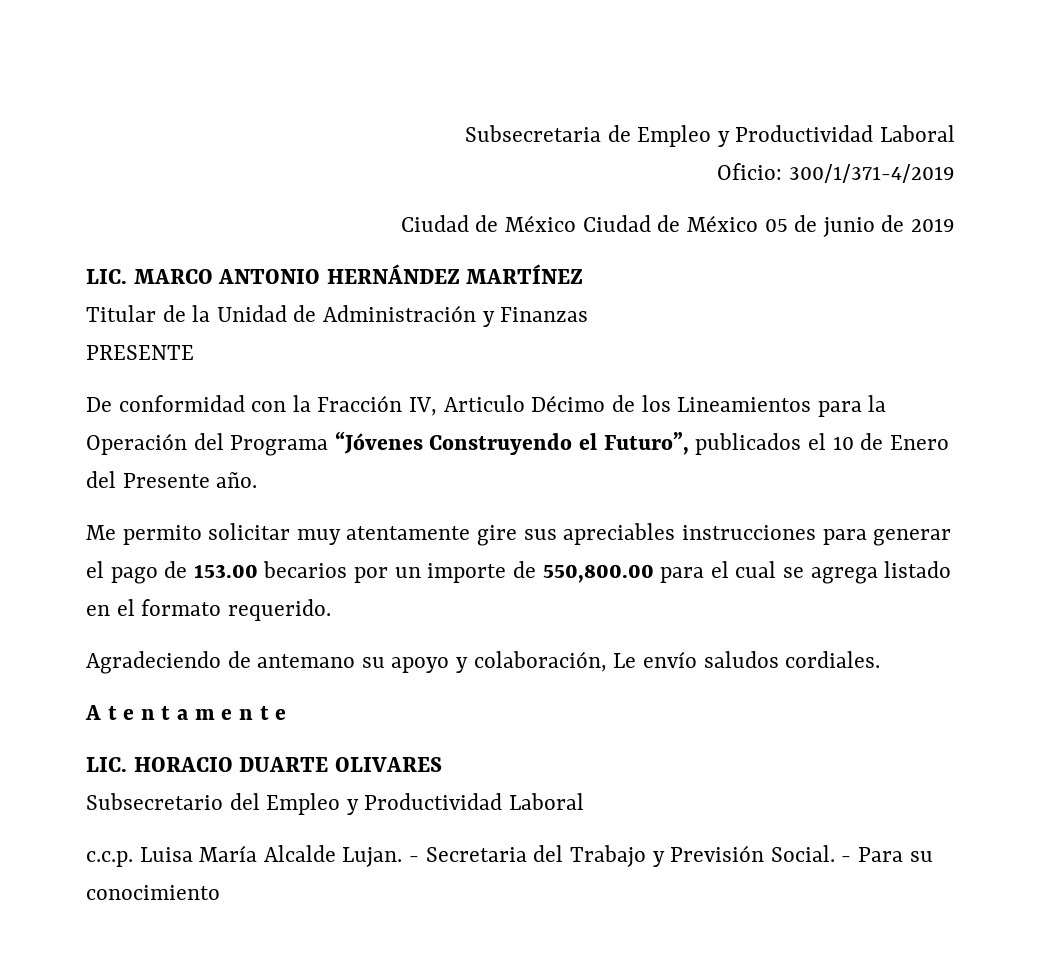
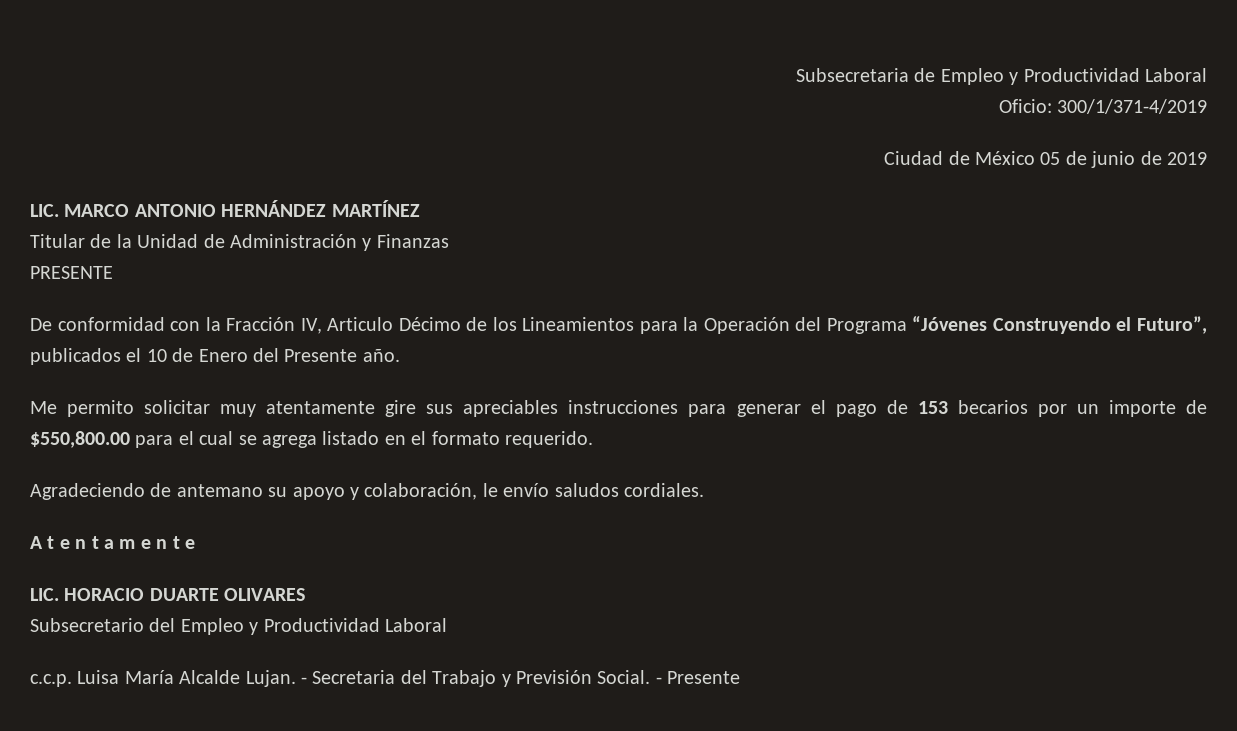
- Ciudad de México Ciudad de México 05 de junio de 2019
+ Ciudad de México 05 de junio de 2019
- Me permito solicitar muy atentamente gire sus apreciables instrucciones para generar el pago de 153.00 becarios por un importe de 550,800.00 para el cual se agrega listado en el formato requerido.
+ Me permito solicitar muy atentamente gire sus apreciables instrucciones para generar el pago de 153 becarios por un importe de $550,800.00 para el cual se agrega listado en el formato requerido.
- Agradeciendo de antemano su apoyo y colaboración, Le envío saludos cordiales.
+ Agradeciendo de antemano su apoyo y colaboración, le envío saludos cordiales.
- - Para su conocimiento
+ - Presente

